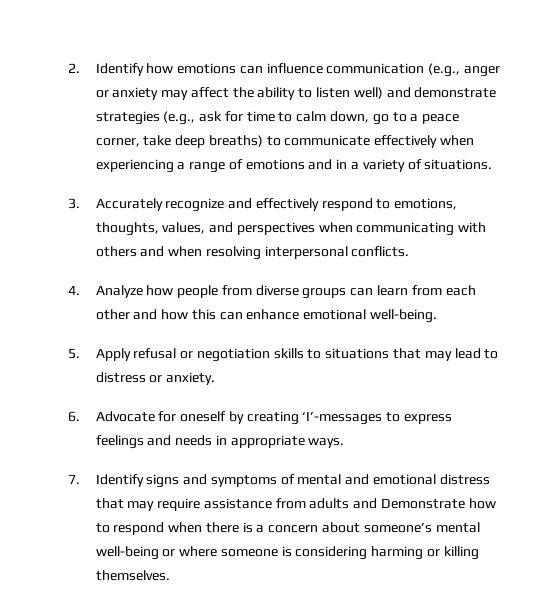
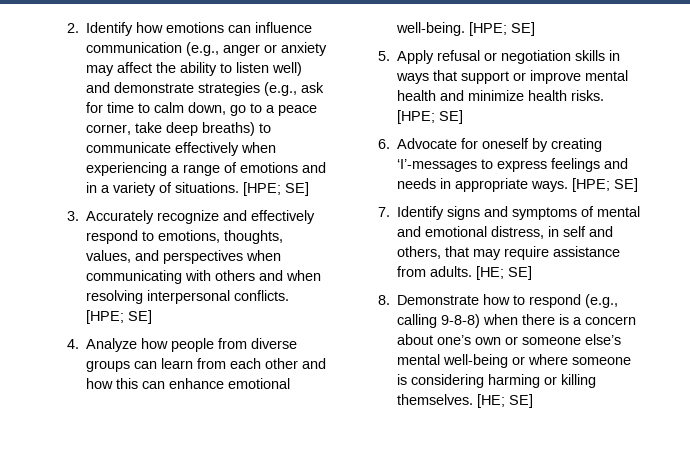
- 2. Identify how emotions can influence communication (e.g., anger or anxiety may affect the ability to listen well) and demonstrate strategies (e.g., ask for time to calm down, go to a peace corner, take deep breaths) to communicate effectively when experiencing a range of emotions and in a variety of situations.
+ 2. Identify how emotions can influence communication (e.g., anger or anxiety may affect the ability to listen well) and demonstrate strategies (e.g., ask for time to calm down, go to a peace corner, take deep breaths) to communicate effectively when experiencing a range of emotions and in a variety of situations. [HPE; SE]
- 3. Accurately recognize and effectively respond to emotions, thoughts, values, and perspectives when communicating with others and when resolving interpersonal conflicts.
+ 3. Accurately recognize and effectively respond to emotions, thoughts, values, and perspectives when communicating with others and when resolving interpersonal conflicts. [HPE; SE]
- 4. Analyze how people from diverse groups can learn from each other and how this can enhance emotional well-being.
+ 4. Analyze how people from diverse groups can learn from each other and how this can enhance emotional well-being. [HPE; SE]
- 5. Apply refusal or negotiation skills to situations that may lead to distress or anxiety.
+ 5. Apply refusal or negotiation skills in ways that support or improve mental health and minimize health risks. [HPE; SE]
- 6. Advocate for oneself by creating ‘I’-messages to express feelings and needs in appropriate ways.
+ 6. Advocate for oneself by creating ‘I’-messages to express feelings and needs in appropriate ways. [HPE; SE]
- 7. Identify signs and symptoms of mental and emotional distress that may require assistance from adults and Demonstrate how to respond when there is a concern about someone’s mental well-being or where someone is considering harming or killing themselves.
+ 7. Identify signs and symptoms of mental and emotional distress, in self and others, that may require assistance from adults. [HE; SE]
+ 8. Demonstrate how to respond (e.g., calling 9-8-8) when there is a concern about one’s own or someone else’s mental well-being or where someone is considering harming or killing themselves. [HE; SE]

